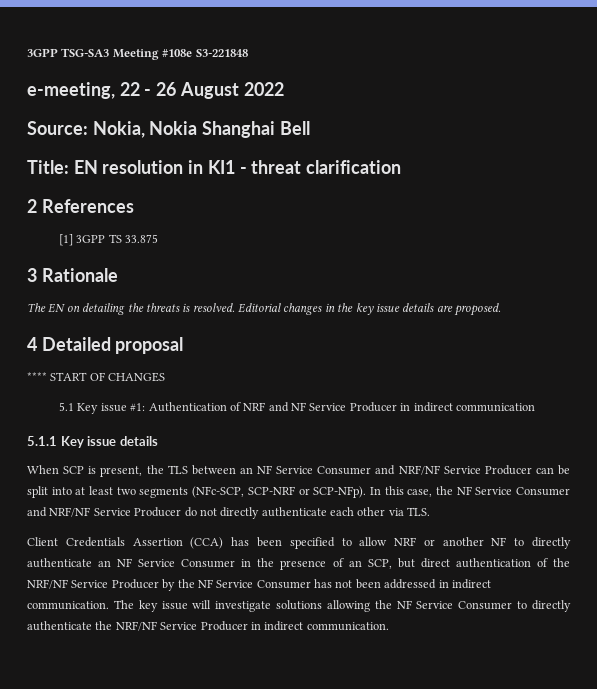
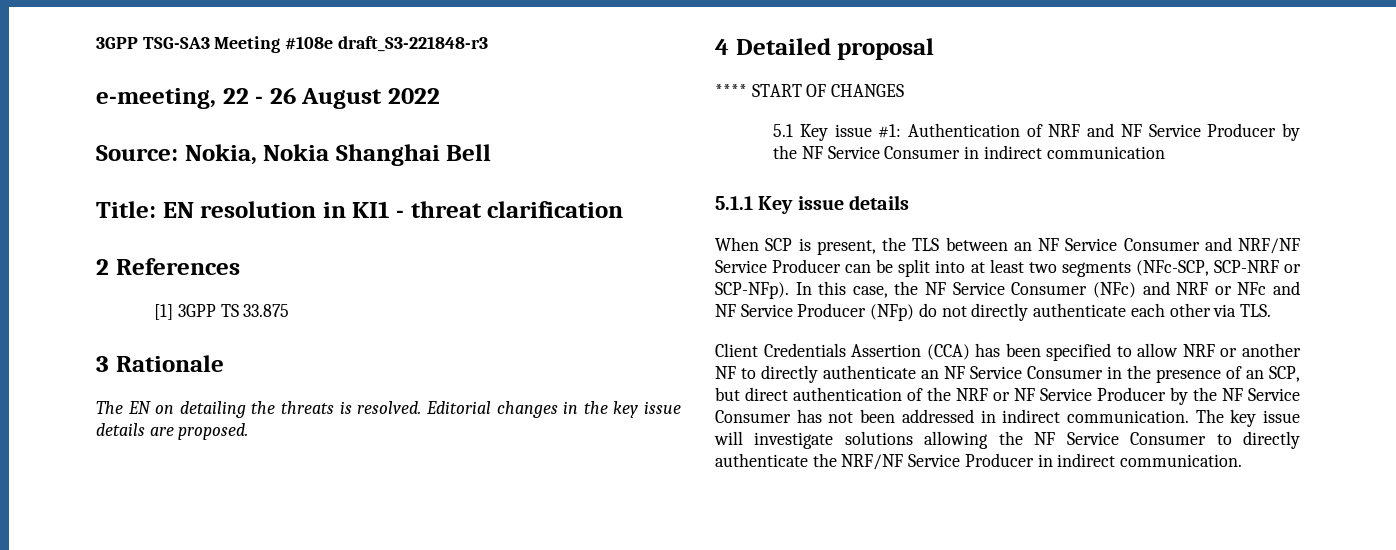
- 3GPP TSG-SA3 Meeting #108e S3-221848
+ 3GPP TSG-SA3 Meeting #108e draft_S3-221848-r3
- 5.1 Key issue #1: Authentication of NRF and NF Service Producer in indirect communication
+ 5.1 Key issue #1: Authentication of NRF and NF Service Producer by the NF Service Consumer in indirect communication
- In this case, the NF Service Consumer and NRF/NF Service Producer do not directly authenticate each other via TLS.
+ In this case, the NF Service Consumer (NFc) and NRF or NFc and NF Service Producer (NFp) do not directly authenticate each other via TLS.
- Client Credentials Assertion (CCA) has been specified to allow NRF or another NF to directly authenticate an NF Service Consumer in the presence of an SCP, but direct authentication of the NRF/NF Service Producer by the NF Service Consumer has not been addressed in indirect communication.
+ Client Credentials Assertion (CCA) has been specified to allow NRF or another NF to directly authenticate an NF Service Consumer in the presence of an SCP, but direct authentication of the NRF or NF Service Producer by the NF Service Consumer has not been addressed in indirect communication.

